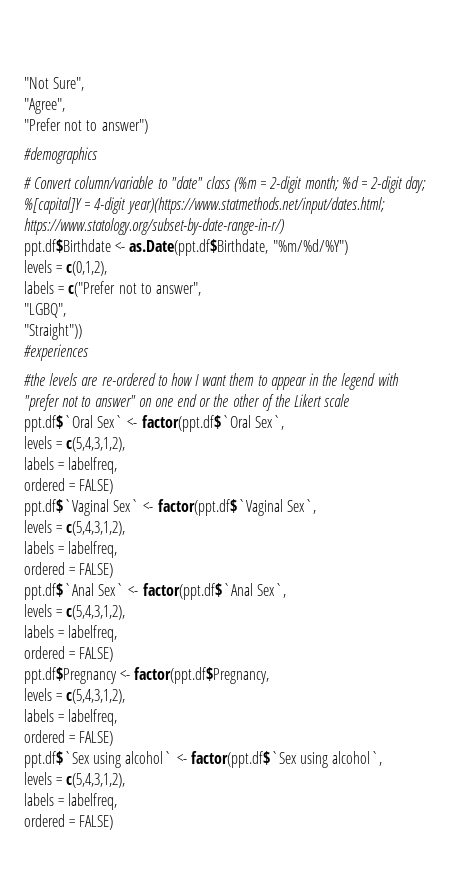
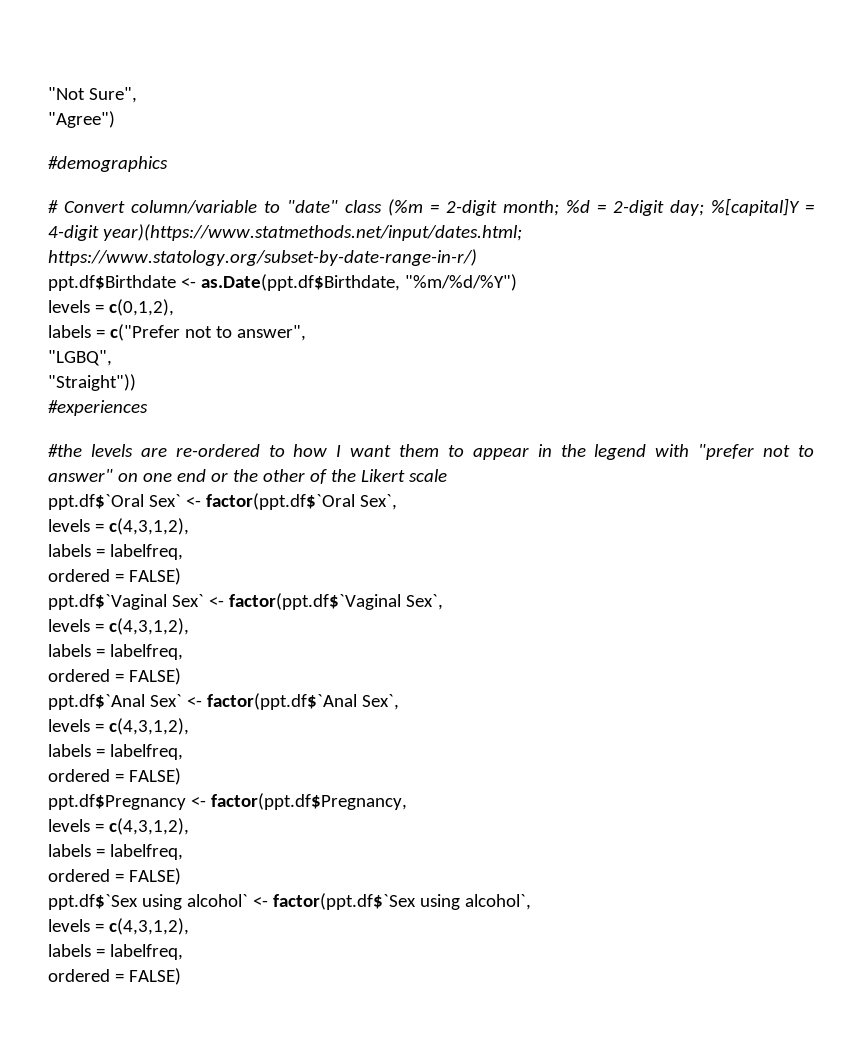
- "Agree",
- "Prefer not to answer")
+ "Agree")
  ppt.df$`Oral Sex` <- factor(ppt.df$`Oral Sex`,
- levels = c(5,4,3,1,2),
+ levels = c(4,3,1,2),
  ppt.df$`Vaginal Sex` <- factor(ppt.df$`Vaginal Sex`,
- levels = c(5,4,3,1,2),
+ levels = c(4,3,1,2),
  ppt.df$`Anal Sex` <- factor(ppt.df$`Anal Sex`,
- levels = c(5,4,3,1,2),
+ levels = c(4,3,1,2),
  ppt.df$Pregnancy <- factor(ppt.df$Pregnancy,
- levels = c(5,4,3,1,2),
+ levels = c(4,3,1,2),
  ppt.df$`Sex using alcohol` <- factor(ppt.df$`Sex using alcohol`,
- levels = c(5,4,3,1,2),
+ levels = c(4,3,1,2),

